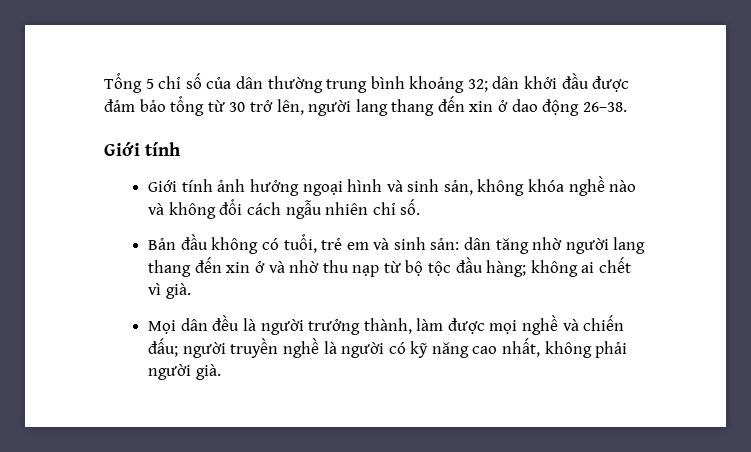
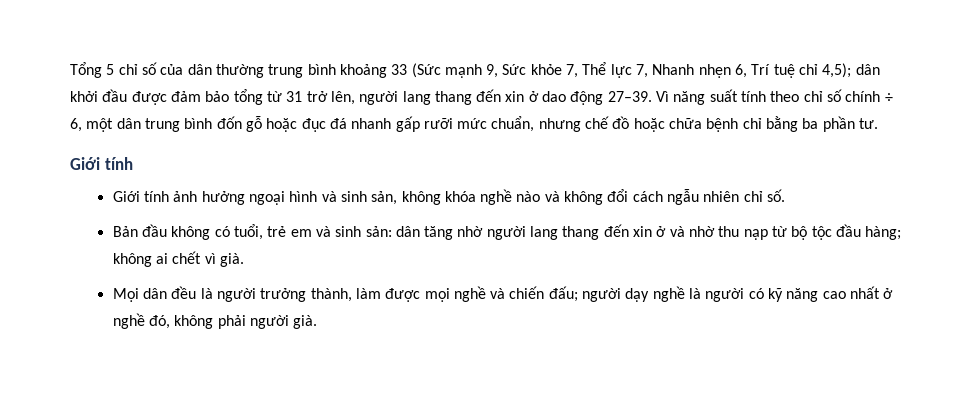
- Tổng 5 chỉ số của dân thường trung bình khoảng 32; dân khởi đầu được đảm bảo tổng từ 30 trở lên, người lang thang đến xin ở dao động 26–38.
+ Tổng 5 chỉ số của dân thường trung bình khoảng 33 (Sức mạnh 9, Sức khỏe 7, Thể lực 7, Nhanh nhẹn 6, Trí tuệ chỉ 4,5); dân khởi đầu được đảm bảo tổng từ 31 trở lên, người lang thang đến xin ở dao động 27–39. Vì năng suất tính theo chỉ số chính ÷ 6, một dân trung bình đốn gỗ hoặc đục đá nhanh gấp rưỡi mức chuẩn, nhưng chế đồ hoặc chữa bệnh chỉ bằng ba phần tư.
- Mọi dân đều là người trưởng thành, làm được mọi nghề và chiến đấu; người truyền nghề là người có kỹ năng cao nhất, không phải người già.
+ Mọi dân đều là người trưởng thành, làm được mọi nghề và chiến đấu; người dạy nghề là người có kỹ năng cao nhất ở nghề đó, không phải người già.

